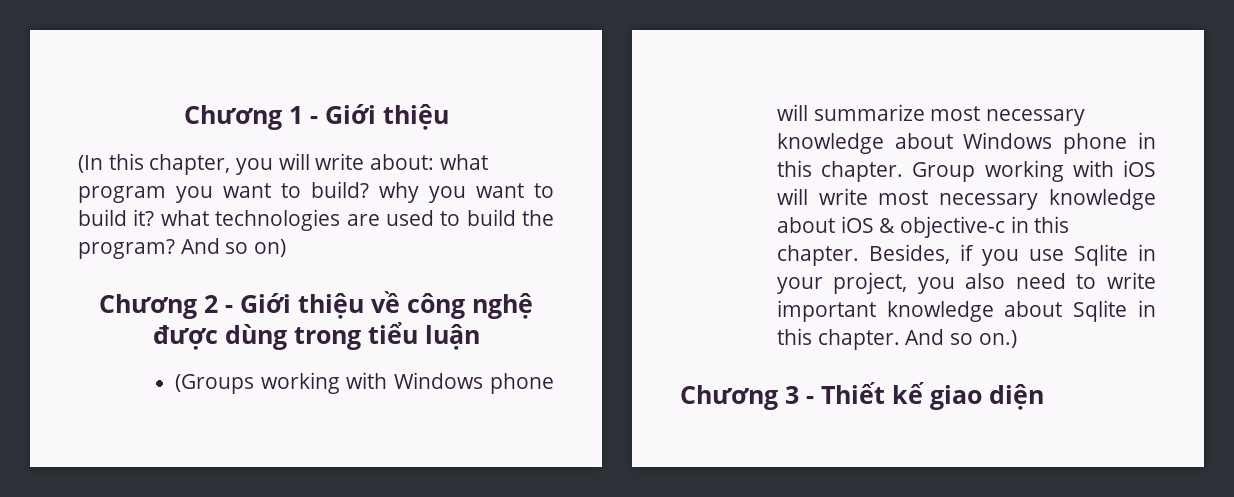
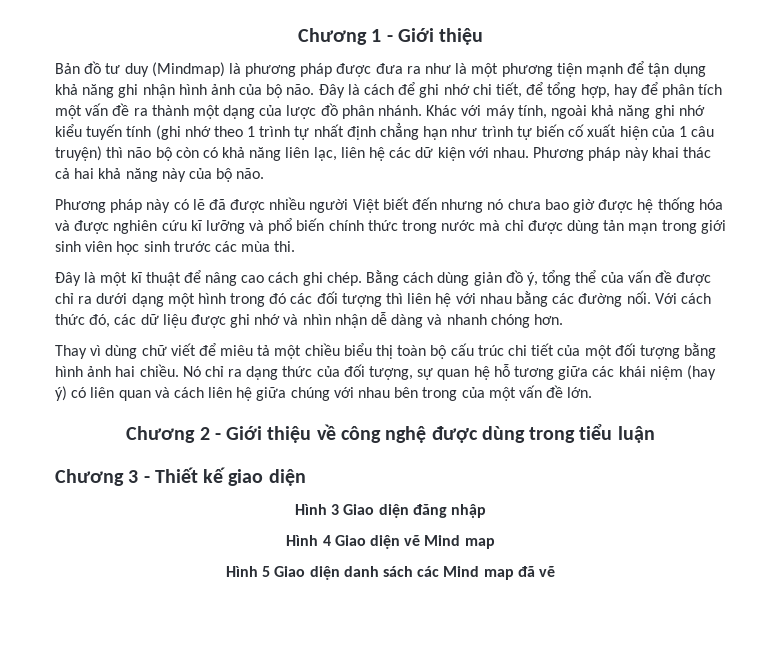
- (In this chapter, you will write about: what program you want to build? why you want to build it? what technologies are used to build the program? And so on)
+ Bản đồ tư duy (Mindmap) là phương pháp được đưa ra như là một phương tiện mạnh để tận dụng khả năng ghi nhận hình ảnh của bộ não. Đây là cách để ghi nhớ chi tiết, để tổng hợp, hay để phân tích một vấn đề ra thành một dạng của lược đồ phân nhánh. Khác với máy tính, ngoài khả năng ghi nhớ kiểu tuyến tính (ghi nhớ theo 1 trình tự nhất định chẳng hạn như trình tự biến cố xuất hiện của 1 câu truyện) thì não bộ còn có khả năng liên lạc, liên hệ các dữ kiện với nhau. Phương pháp này khai thác cả hai khả năng này của bộ não.
+ Phương pháp này có lẽ đã được nhiều người Việt biết đến nhưng nó chưa bao giờ được hệ thống hóa và được nghiên cứu kĩ lưỡng và phổ biến chính thức trong nước mà chỉ được dùng tản mạn trong giới sinh viên học sinh trước các mùa thi.
+ Đây là một kĩ thuật để nâng cao cách ghi chép. Bằng cách dùng giản đồ ý, tổng thể của vấn đề được chỉ ra dưới dạng một hình trong đó các đối tượng thì liên hệ với nhau bằng các đường nối. Với cách thức đó, các dữ liệu được ghi nhớ và nhìn nhận dễ dàng và nhanh chóng hơn.
+ Thay vì dùng chữ viết để miêu tả một chiều biểu thị toàn bộ cấu trúc chi tiết của một đối tượng bằng hình ảnh hai chiều. Nó chỉ ra dạng thức của đối tượng, sự quan hệ hỗ tương giữa các khái niệm (hay ý) có liên quan và cách liên hệ giữa chúng với nhau bên trong của một vấn đề lớn.
- (Groups working with Windows phone will summarize most necessary knowledge about Windows phone in this chapter. Group working with iOS will write most necessary knowledge about iOS & objective-c in this chapter. Besides, if you use Sqlite in your project, you also need to write important knowledge about Sqlite in this chapter. And so on.)
+ Hình 3 Giao diện đăng nhập
+ Hình 4 Giao diện vẽ Mind map
+ Hình 5 Giao diện danh sách các Mind map đã vẽ

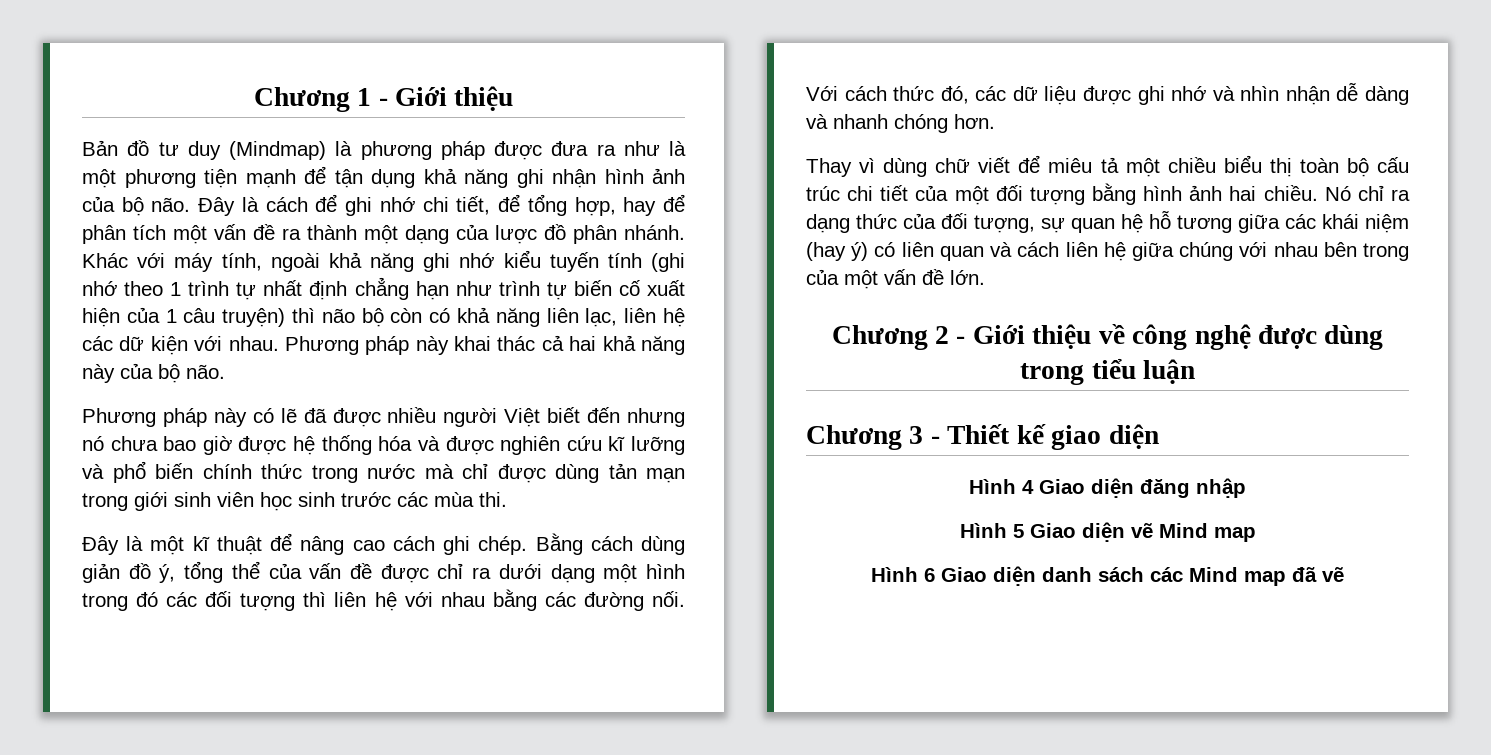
- Hình 3 Giao diện đăng nhập
+ Hình 4 Giao diện đăng nhập
- Hình 4 Giao diện vẽ Mind map
+ Hình 5 Giao diện vẽ Mind map
- Hình 5 Giao diện danh sách các Mind map đã vẽ
+ Hình 6 Giao diện danh sách các Mind map đã vẽ

